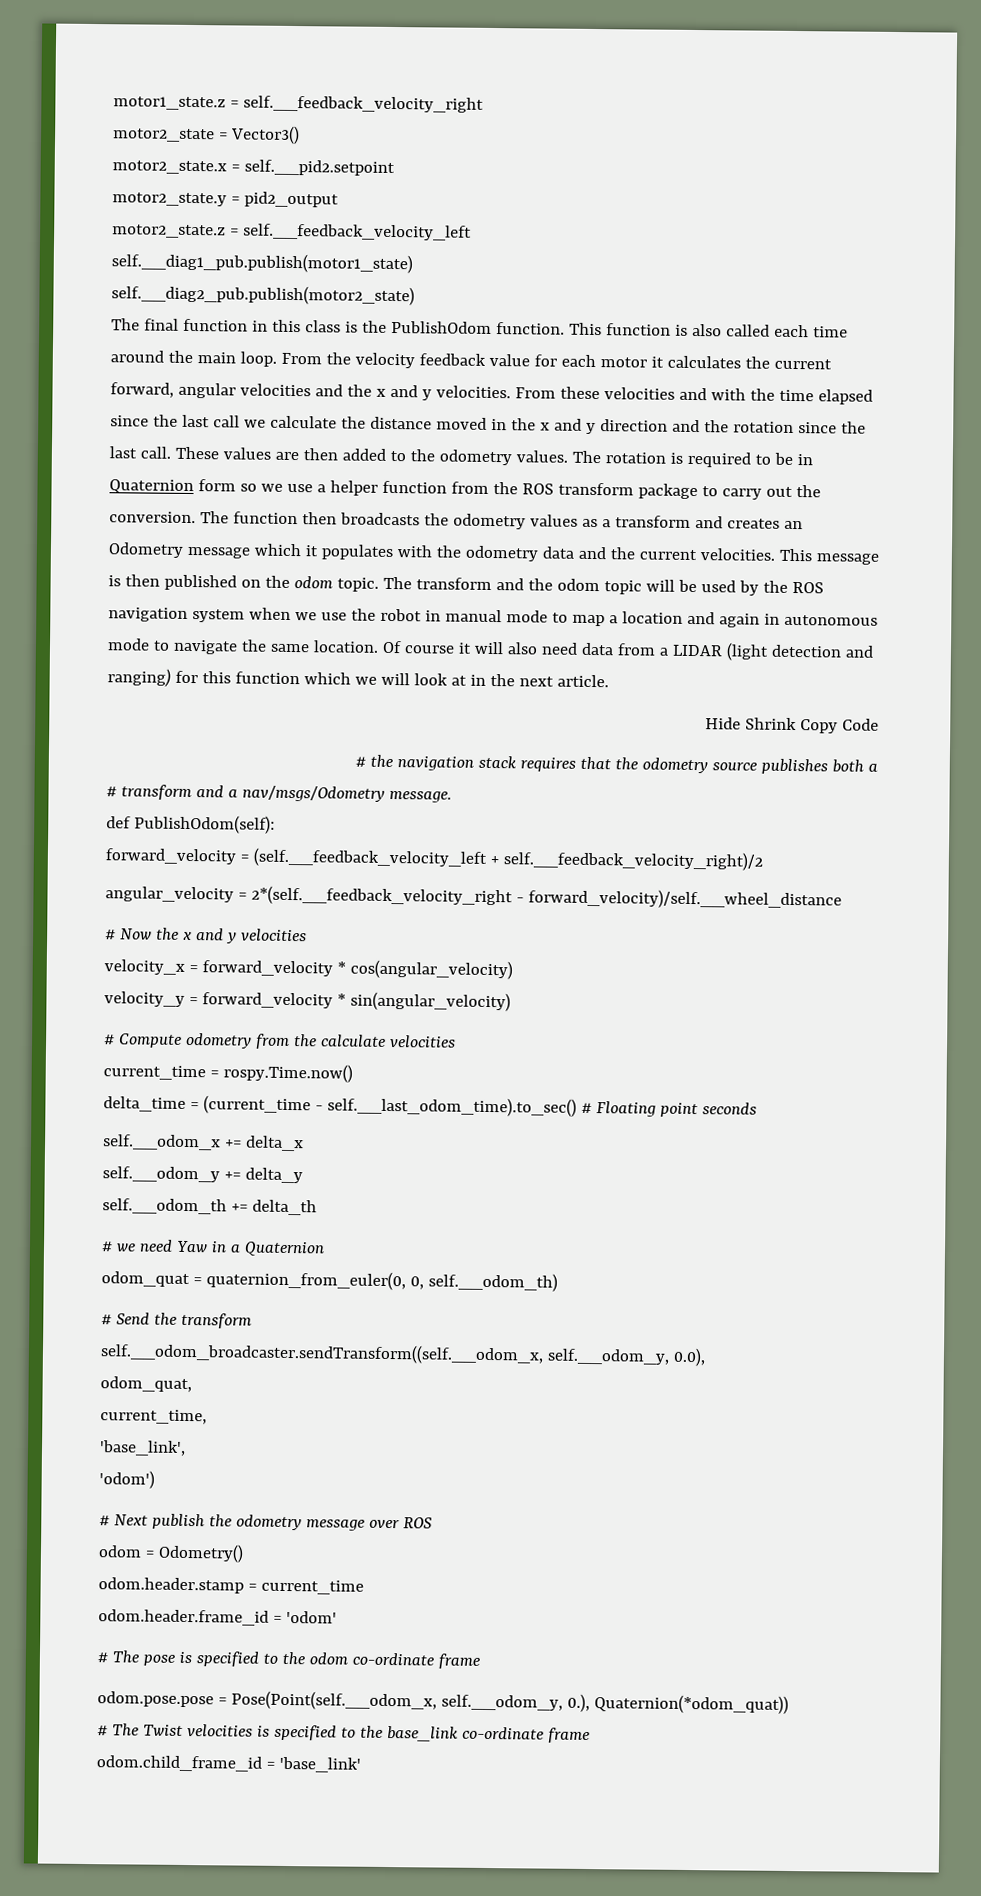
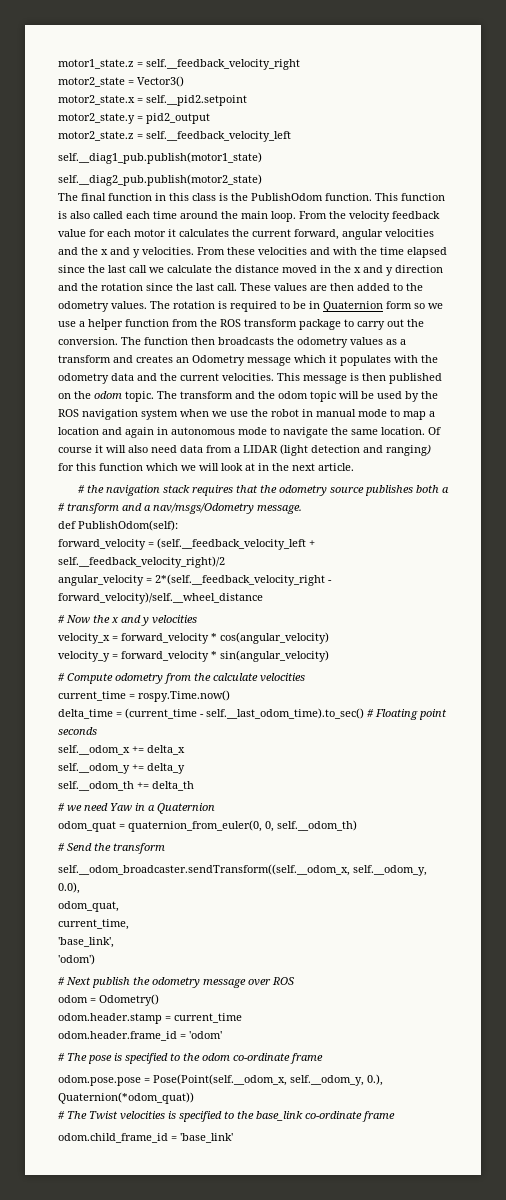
- Hide Shrink Copy Code

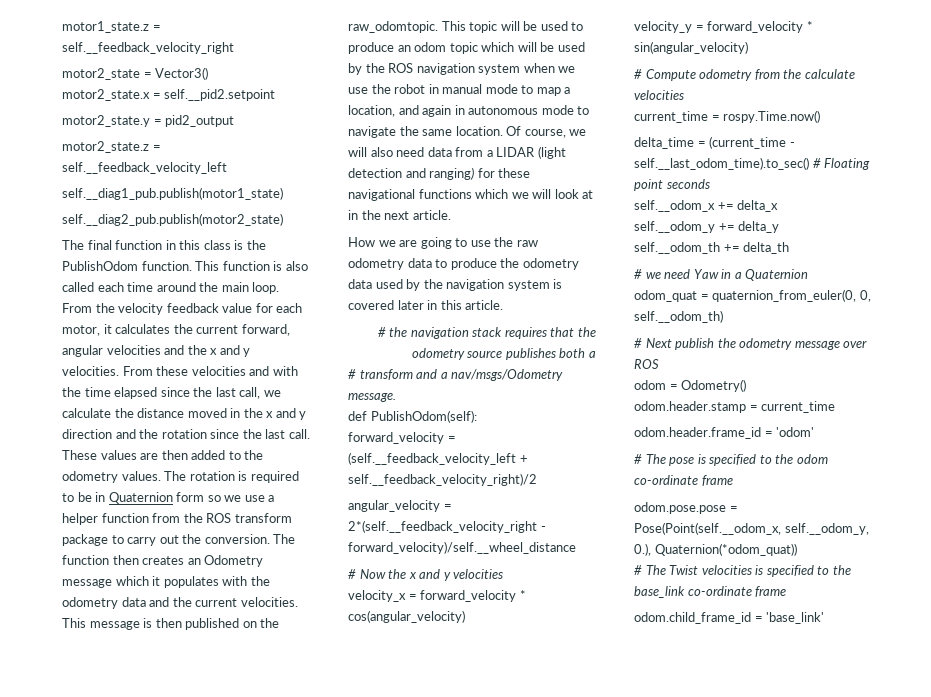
- From the velocity feedback value for each motor it calculates the current forward, angular velocities and the x and y velocities.
+ From the velocity feedback value for each motor, it calculates the current forward, angular velocities and the x and y velocities.
- From these velocities and with the time elapsed since the last call we calculate the distance moved in the x and y direction and the rotation since the last call.
+ From these velocities and with the time elapsed since the last call, we calculate the distance moved in the x and y direction and the rotation since the last call.
- The function then broadcasts the odometry values as a transform and creates an Odometry message which it populates with the odometry data and the current velocities.
+ The function then creates an Odometry message which it populates with the odometry data and the current velocities.
- This message is then published on the odom topic. The transform and the odom topic will be used by the ROS navigation system when we use the robot in manual mode to map a location and again in autonomous mode to navigate the same location.
+ This message is then published on the raw_odomtopic. This topic will be used to produce an odom topic which will be used by the ROS navigation system when we use the robot in manual mode to map a location, and again in autonomous mode to navigate the same location.
- Of course it will also need data from a LIDAR (light detection and ranging) for this function which we will look at in the next article.
+ Of course, we will also need data from a LIDAR (light detection and ranging) for these navigational functions which we will look at in the next article.
+ How we are going to use the raw odometry data to produce the odometry data used by the navigation system is covered later in this article.
- # Send the transform
- self.__odom_broadcaster.sendTransform((self.__odom_x, self.__odom_y, 0.0),
- odom_quat,
- current_time,
- 'base_link',
- 'odom')

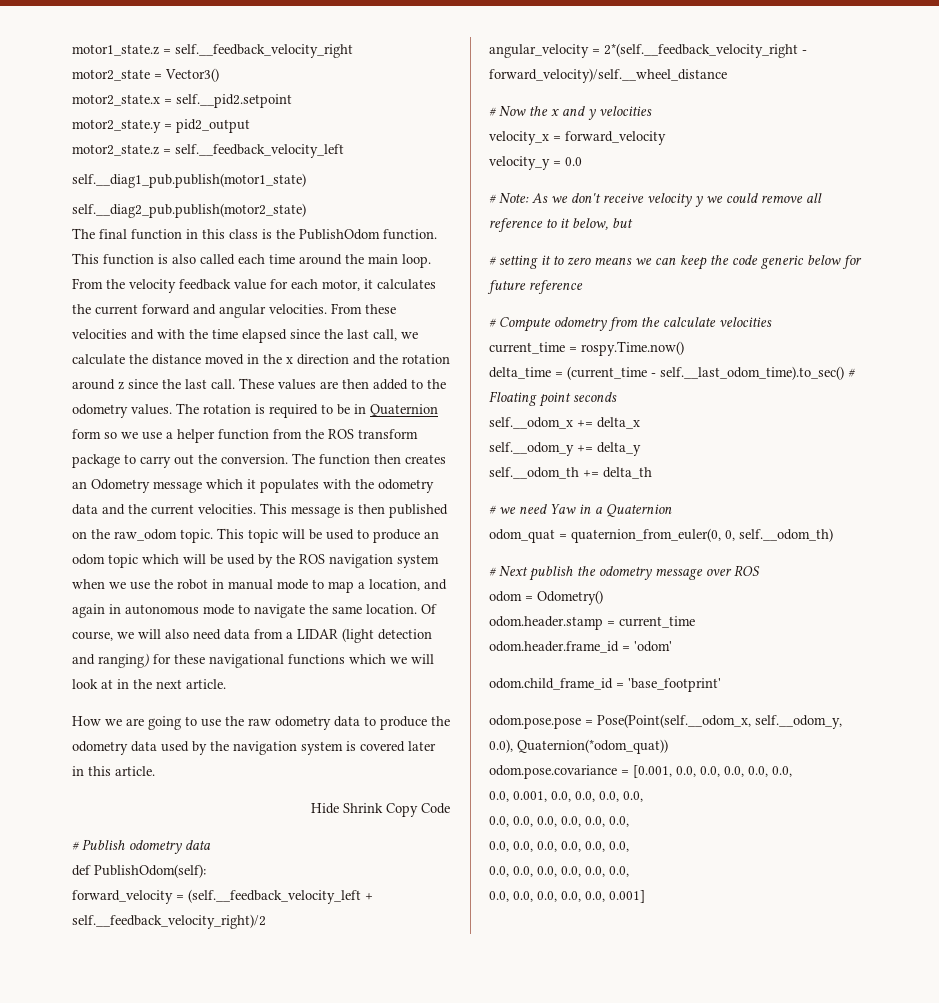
- From the velocity feedback value for each motor, it calculates the current forward, angular velocities and the x and y velocities.
+ From the velocity feedback value for each motor, it calculates the current forward and angular velocities.
- From these velocities and with the time elapsed since the last call, we calculate the distance moved in the x and y direction and the rotation since the last call.
+ From these velocities and with the time elapsed since the last call, we calculate the distance moved in the x direction and the rotation around z since the last call.
- This message is then published on the raw_odomtopic.
+ This message is then published on the raw_odom topic.
- # the navigation stack requires that the odometry source publishes both a
- # transform and a nav/msgs/Odometry message.
+ Hide Shrink Copy Code
+ # Publish odometry data
- velocity_x = forward_velocity * cos(angular_velocity)
+ velocity_x = forward_velocity
- velocity_y = forward_velocity * sin(angular_velocity)
+ velocity_y = 0.0
+ # Note: As we don't receive velocity y we could remove all reference to it below, but
+ # setting it to zero means we can keep the code generic below for future reference
- # The pose is specified to the odom co-ordinate frame
+ odom.child_frame_id = 'base_footprint'
- odom.pose.pose = Pose(Point(self.__odom_x, self.__odom_y, 0.), Quaternion(*odom_quat))
+ odom.pose.pose = Pose(Point(self.__odom_x, self.__odom_y, 0.0), Quaternion(*odom_quat))
- # The Twist velocities is specified to the base_link co-ordinate frame
- odom.child_frame_id = 'base_link'
+ odom.pose.covariance = [0.001, 0.0, 0.0, 0.0, 0.0, 0.0,
+ 0.0, 0.001, 0.0, 0.0, 0.0, 0.0,
+ 0.0, 0.0, 0.0, 0.0, 0.0, 0.0,
+ 0.0, 0.0, 0.0, 0.0, 0.0, 0.0,
+ 0.0, 0.0, 0.0, 0.0, 0.0, 0.0,
+ 0.0, 0.0, 0.0, 0.0, 0.0, 0.001]

